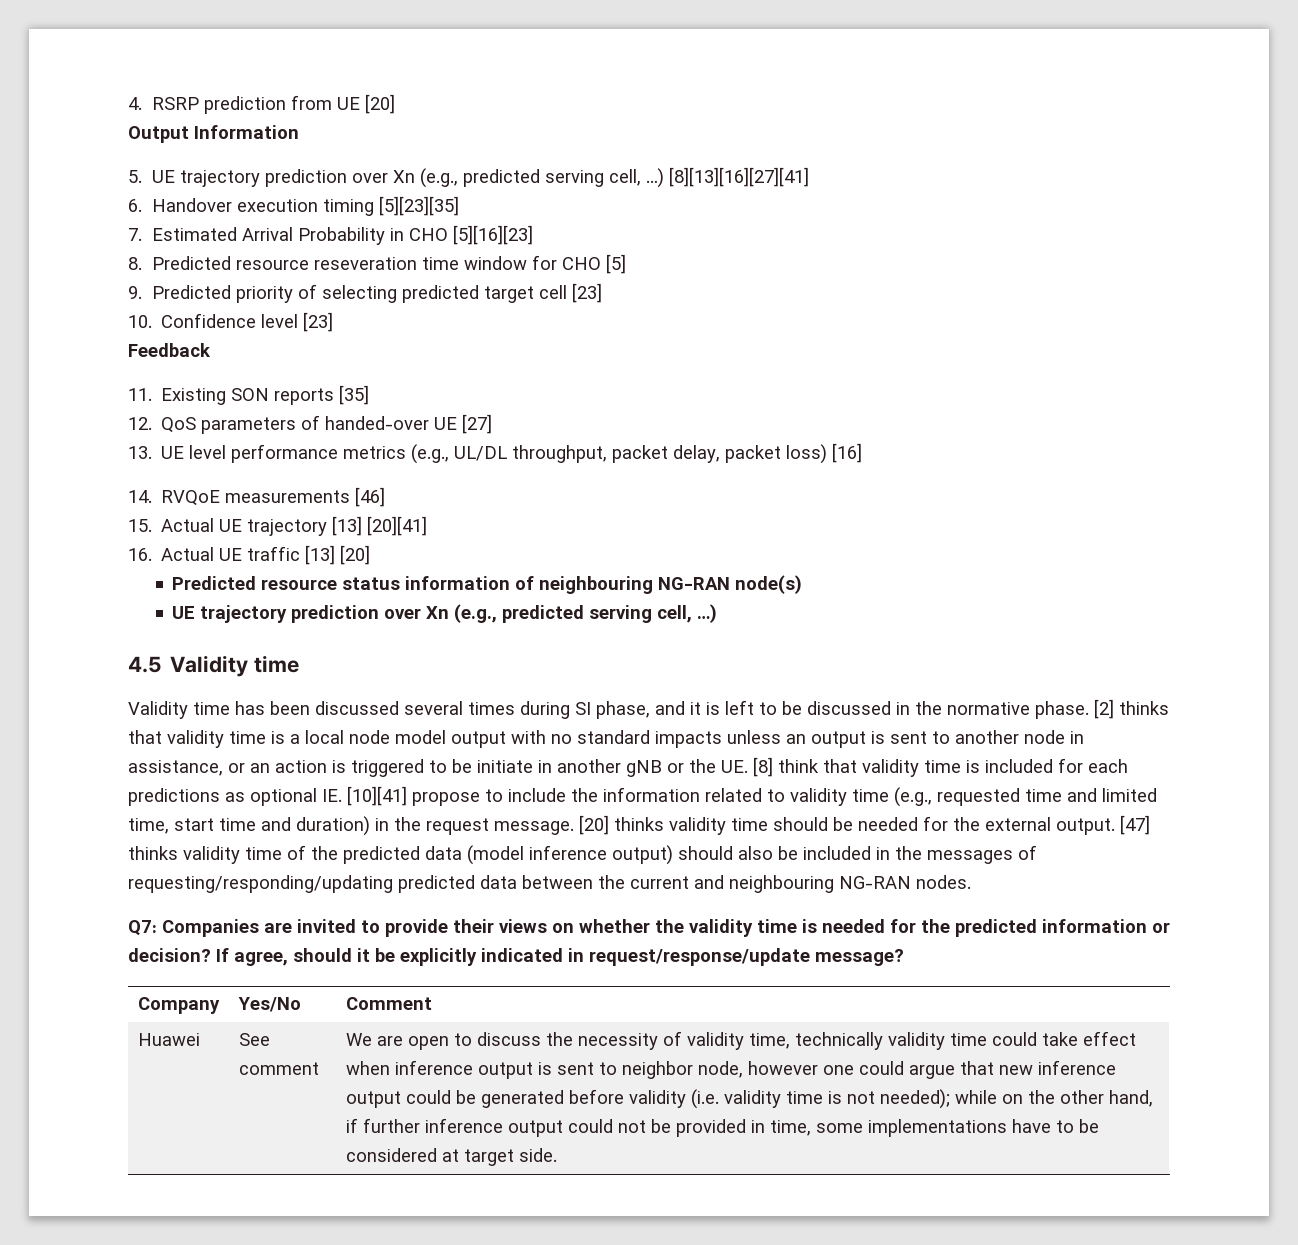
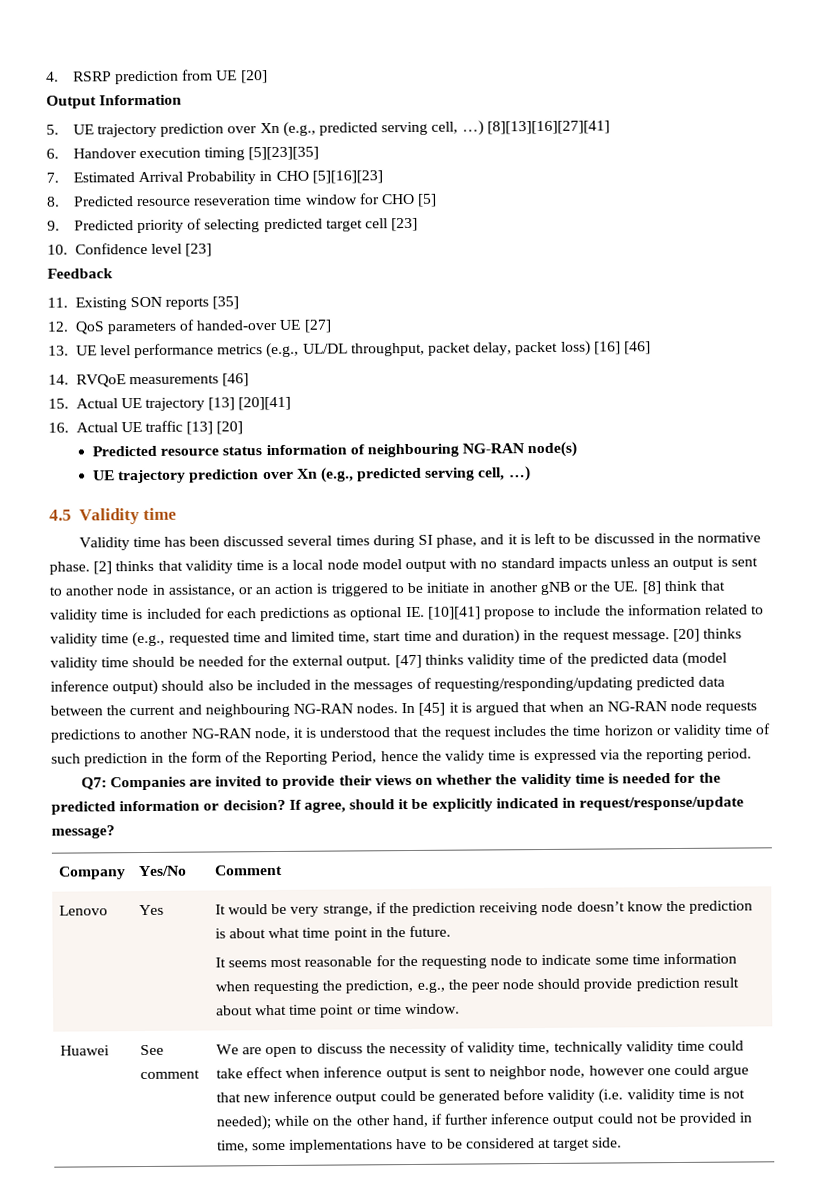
- 13. UE level performance metrics (e.g., UL/DL throughput, packet delay, packet loss) [16]
+ 13. UE level performance metrics (e.g., UL/DL throughput, packet delay, packet loss) [16] [46]
+ In [45] it is argued that when an NG-RAN node requests predictions to another NG-RAN node, it is understood that the request includes the time horizon or validity time of such prediction in the form of the Reporting Period, hence the validy time is expressed via the reporting period.
+ Lenovo | Yes | It would be very strange, if the prediction receiving node doesn’t know the prediction is about what time point in the future.
+ It seems most reasonable for the requesting node to indicate some time information when requesting the prediction, e.g., the peer node should provide prediction result about what time point or time window.

